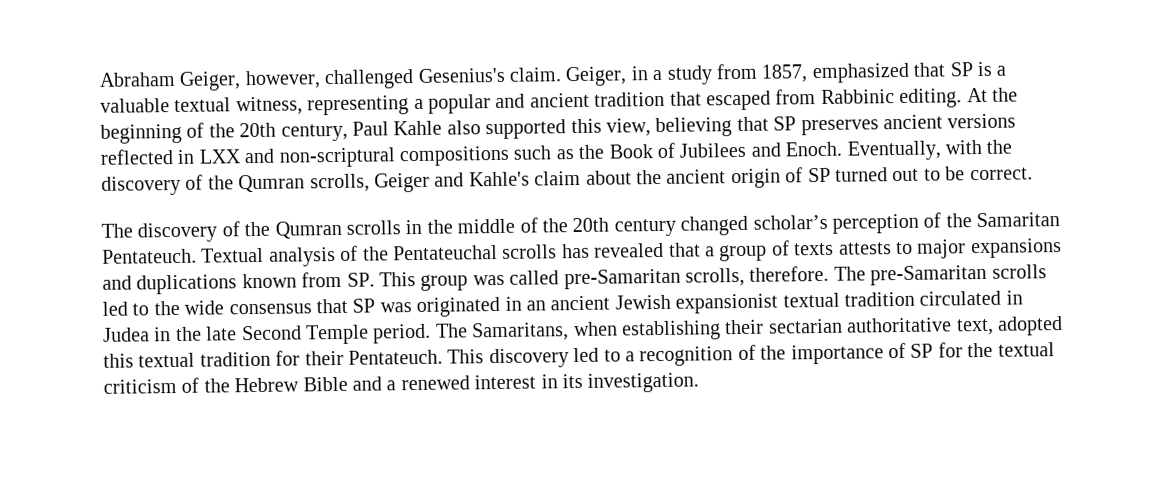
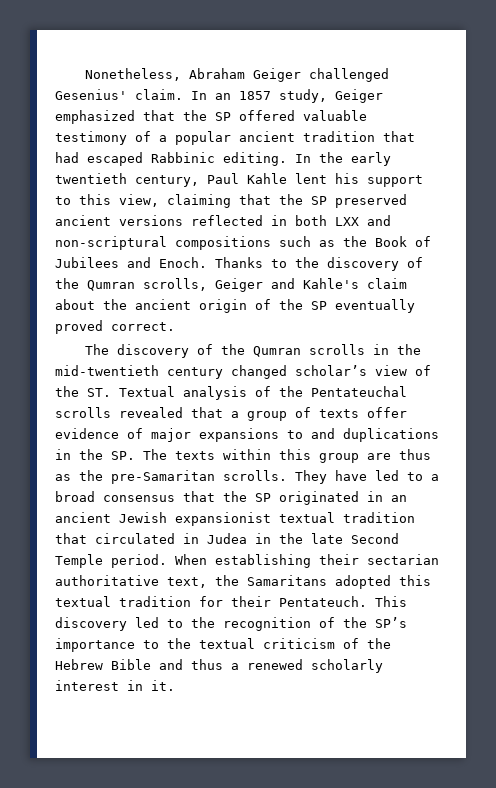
- Abraham Geiger, however, challenged Gesenius's claim. Geiger, in a study from 1857, emphasized that SP is a valuable textual witness, representing a popular and ancient tradition that escaped from Rabbinic editing. At the beginning of the 20th century, Paul Kahle also supported this view, believing that SP preserves ancient versions reflected in LXX and non-scriptural compositions such as the Book of Jubilees and Enoch.
+ Nonetheless, Abraham Geiger challenged Gesenius' claim. In an 1857 study, Geiger emphasized that the SP offered valuable testimony of a popular ancient tradition that had escaped Rabbinic editing. In the early twentieth century, Paul Kahle lent his support to this view, claiming that the SP preserved ancient versions reflected in both LXX and non-scriptural compositions such as the Book of Jubilees and Enoch.
- Eventually, with the discovery of the Qumran scrolls, Geiger and Kahle's claim about the ancient origin of SP turned out to be correct.
+ Thanks to the discovery of the Qumran scrolls, Geiger and Kahle's claim about the ancient origin of the SP eventually proved correct.
- The discovery of the Qumran scrolls in the middle of the 20th century changed scholar’s perception of the Samaritan Pentateuch. Textual analysis of the Pentateuchal scrolls has revealed that a group of texts attests to major expansions and duplications known from SP. This group was called pre-Samaritan scrolls, therefore. The pre-Samaritan scrolls led to the wide consensus that SP was originated in an ancient Jewish expansionist textual tradition circulated in Judea in the late Second Temple period.
+ The discovery of the Qumran scrolls in the mid-twentieth century changed scholar’s view of the ST. Textual analysis of the Pentateuchal scrolls revealed that a group of texts offer evidence of major expansions to and duplications in the SP. The texts within this group are thus as the pre-Samaritan scrolls. They have led to a broad consensus that the SP originated in an ancient Jewish expansionist textual tradition that circulated in Judea in the late Second Temple period.
- The Samaritans, when establishing their sectarian authoritative text, adopted this textual tradition for their Pentateuch.
+ When establishing their sectarian authoritative text, the Samaritans adopted this textual tradition for their Pentateuch.
- This discovery led to a recognition of the importance of SP for the textual criticism of the Hebrew Bible and a renewed interest in its investigation.
+ This discovery led to the recognition of the SP’s importance to the textual criticism of the Hebrew Bible and thus a renewed scholarly interest in it.

